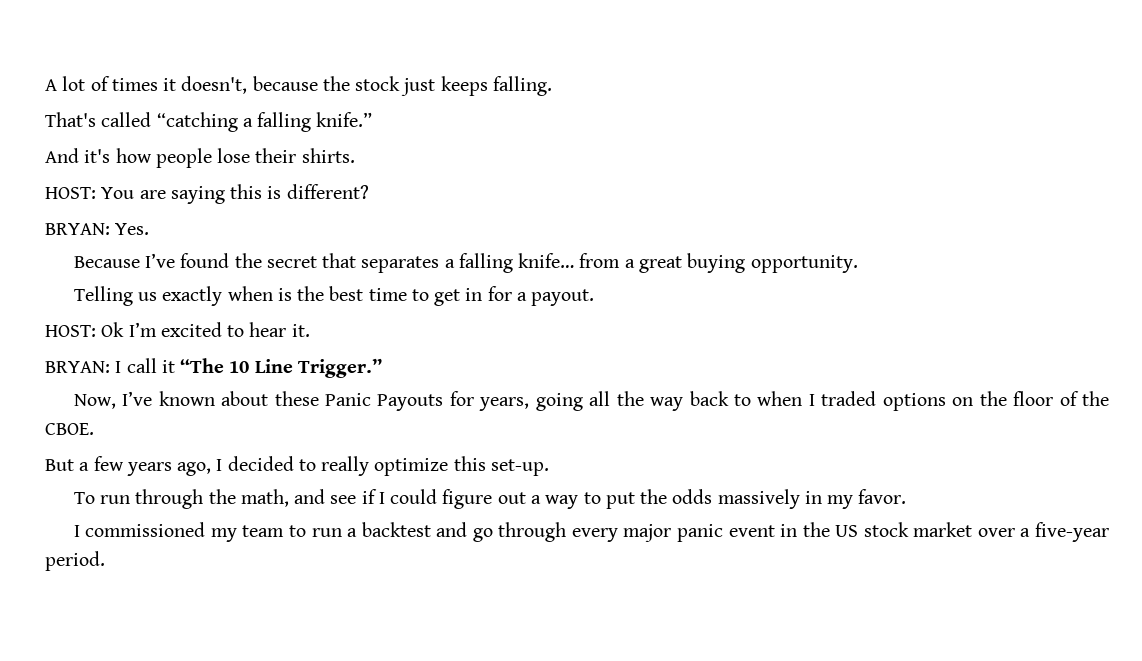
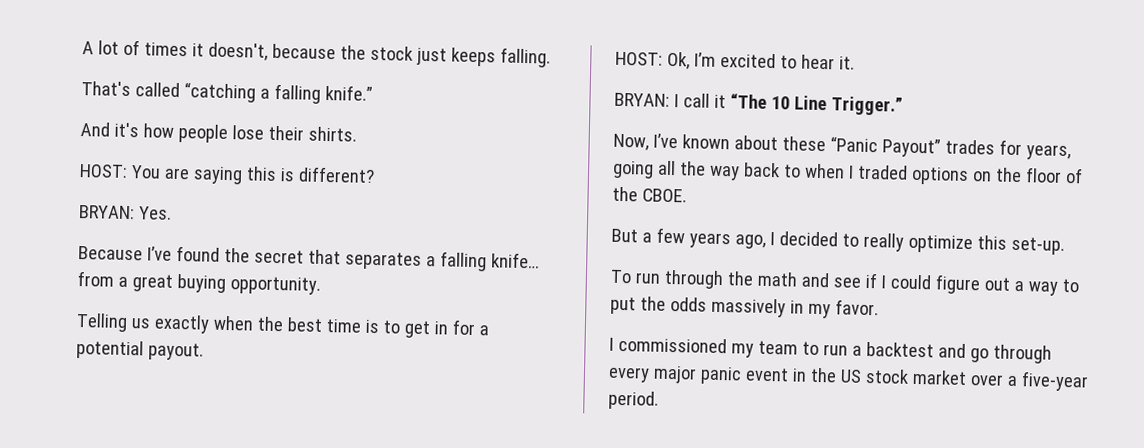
- Telling us exactly when is the best time to get in for a payout.
+ Telling us exactly when the best time is to get in for a potential payout.
- HOST: Ok I’m excited to hear it.
+ HOST: Ok, I’m excited to hear it.
- Now, I’ve known about these Panic Payouts for years, going all the way back to when I traded options on the floor of the CBOE.
+ Now, I’ve known about these “Panic Payout” trades for years, going all the way back to when I traded options on the floor of the CBOE.
- To run through the math, and see if I could figure out a way to put the odds massively in my favor.
+ To run through the math and see if I could figure out a way to put the odds massively in my favor.

